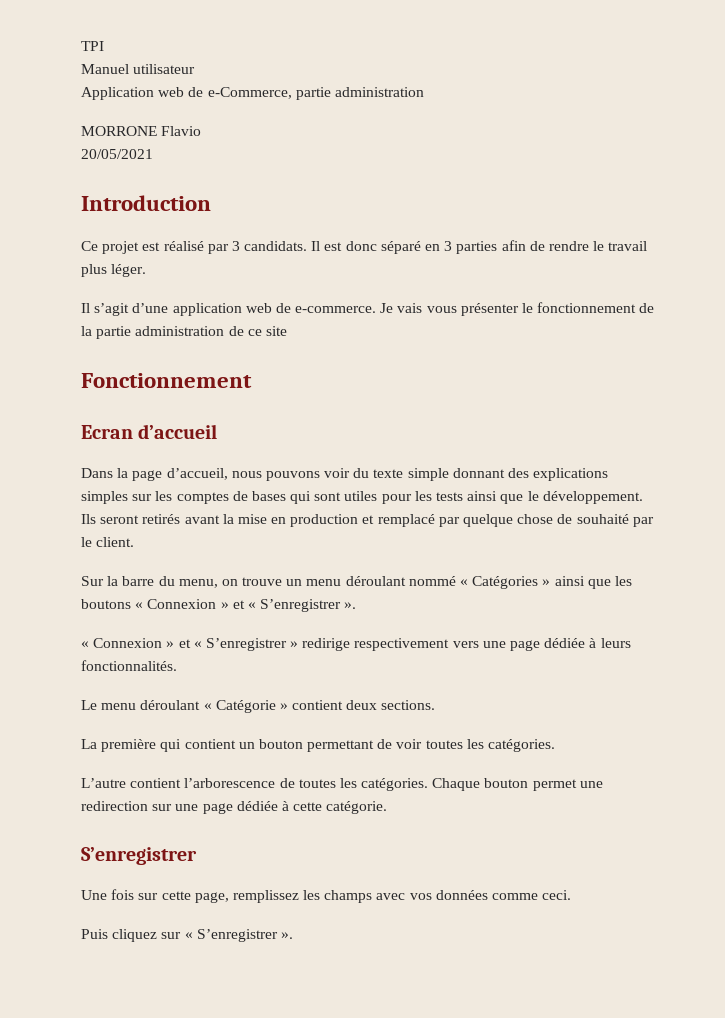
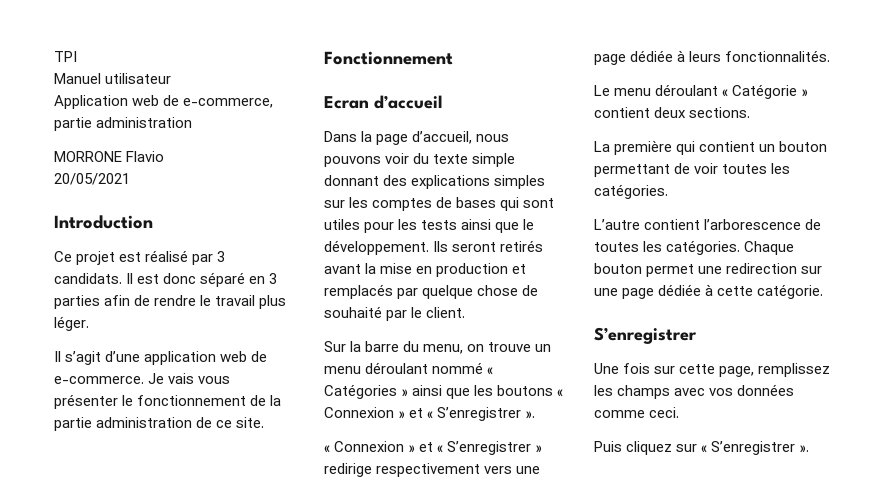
- Application web de e-Commerce, partie administration
+ Application web de e-commerce, partie administration
- Je vais vous présenter le fonctionnement de la partie administration de ce site
+ Je vais vous présenter le fonctionnement de la partie administration de ce site.
- Ils seront retirés avant la mise en production et remplacé par quelque chose de souhaité par le client.
+ Ils seront retirés avant la mise en production et remplacés par quelque chose de souhaité par le client.

